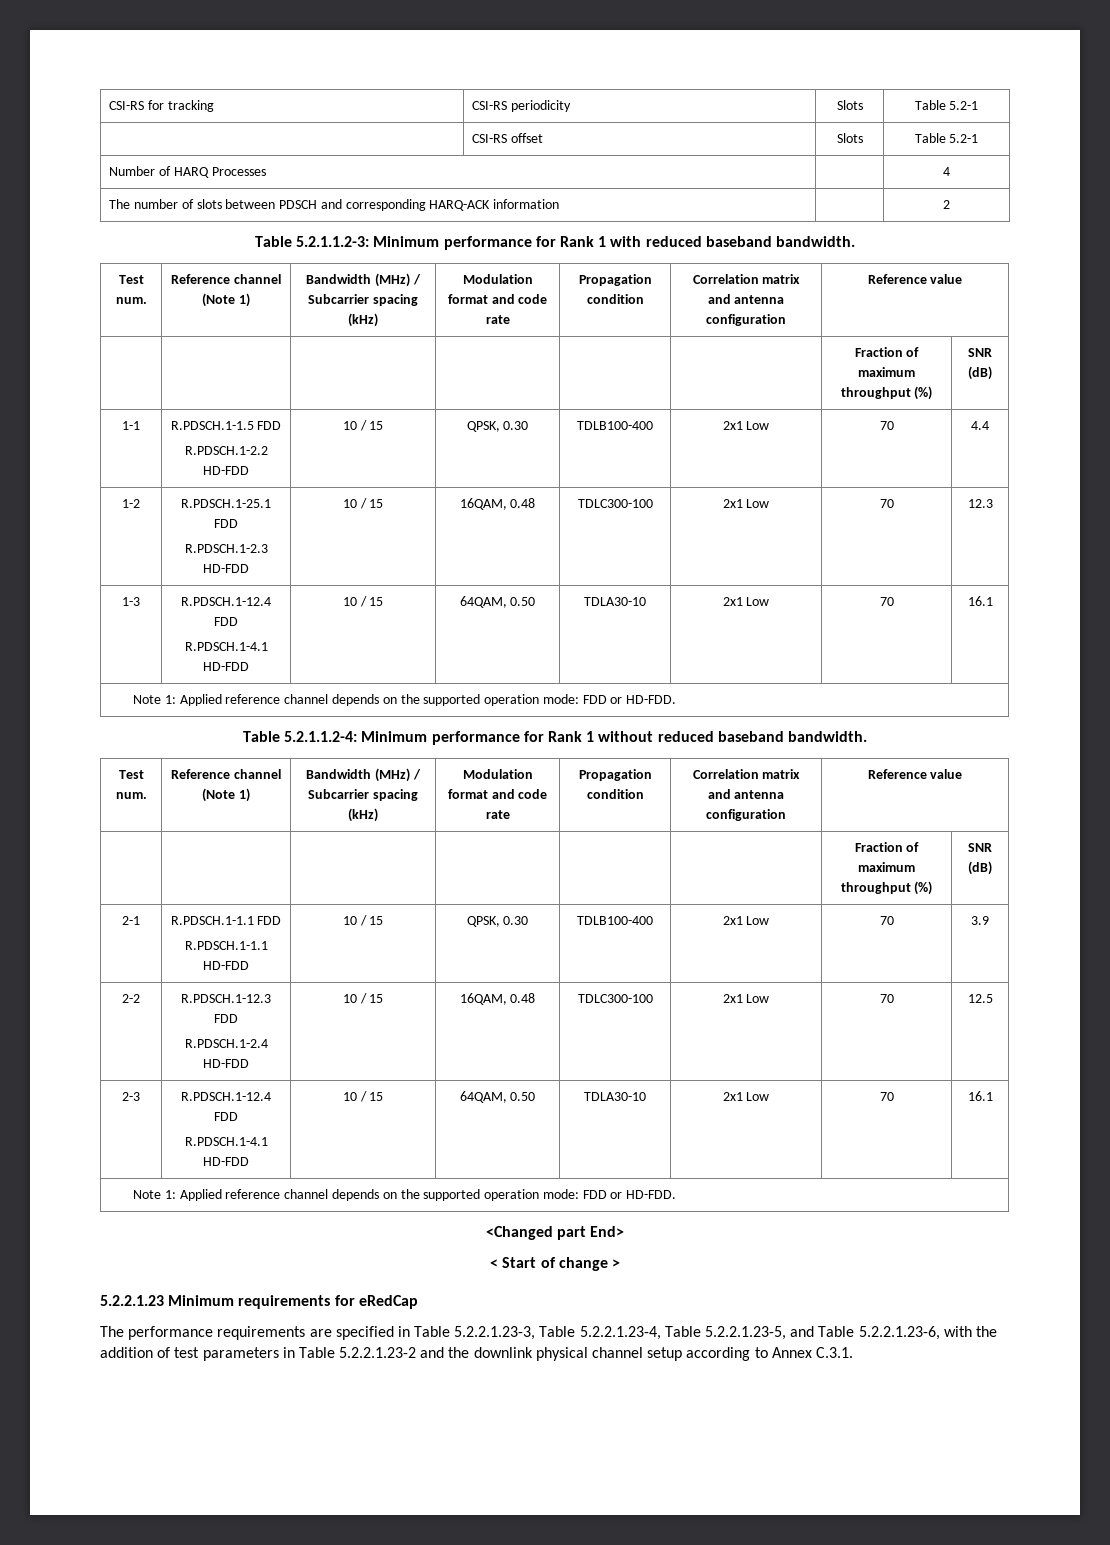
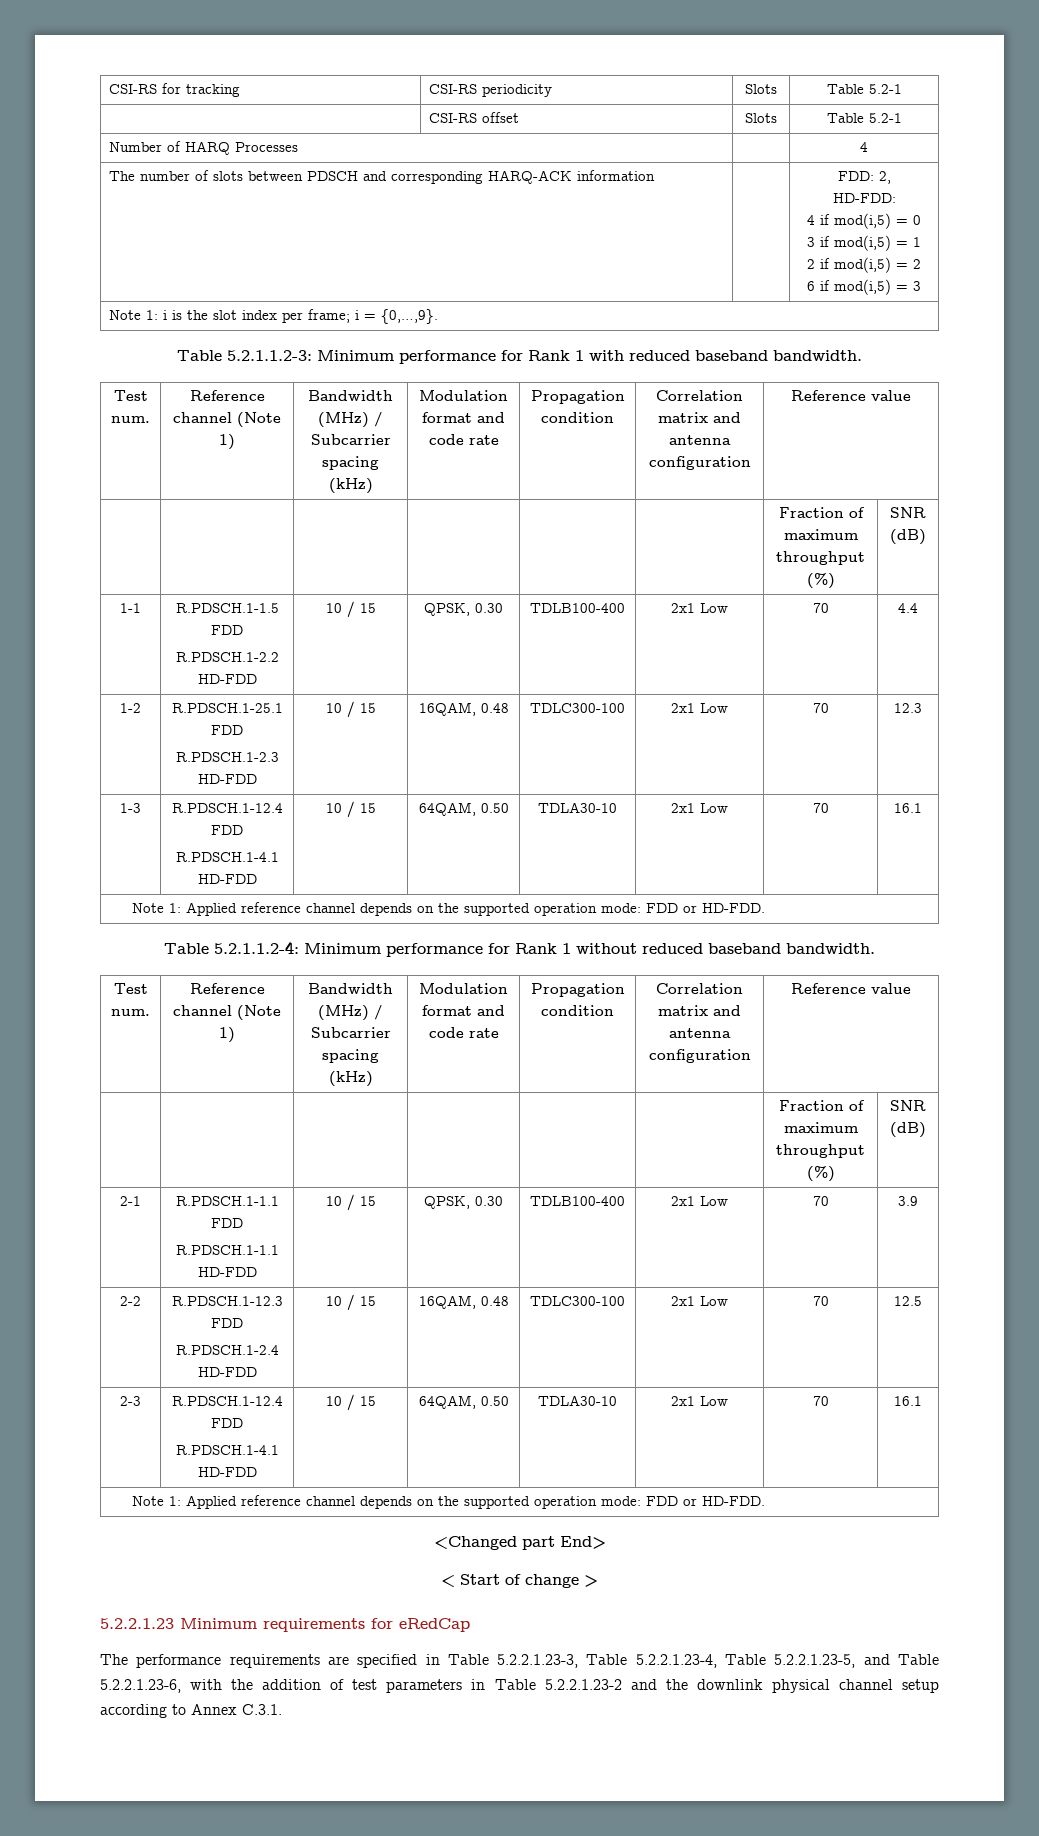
- The number of slots between PDSCH and corresponding HARQ-ACK information | | 2
+ The number of slots between PDSCH and corresponding HARQ-ACK information | | FDD: 2,
+ HD-FDD:
+ 4 if mod(i,5) = 0
+ 3 if mod(i,5) = 1
+ 2 if mod(i,5) = 2
+ 6 if mod(i,5) = 3
+ Note 1: i is the slot index per frame; i = {0,…,9}.

